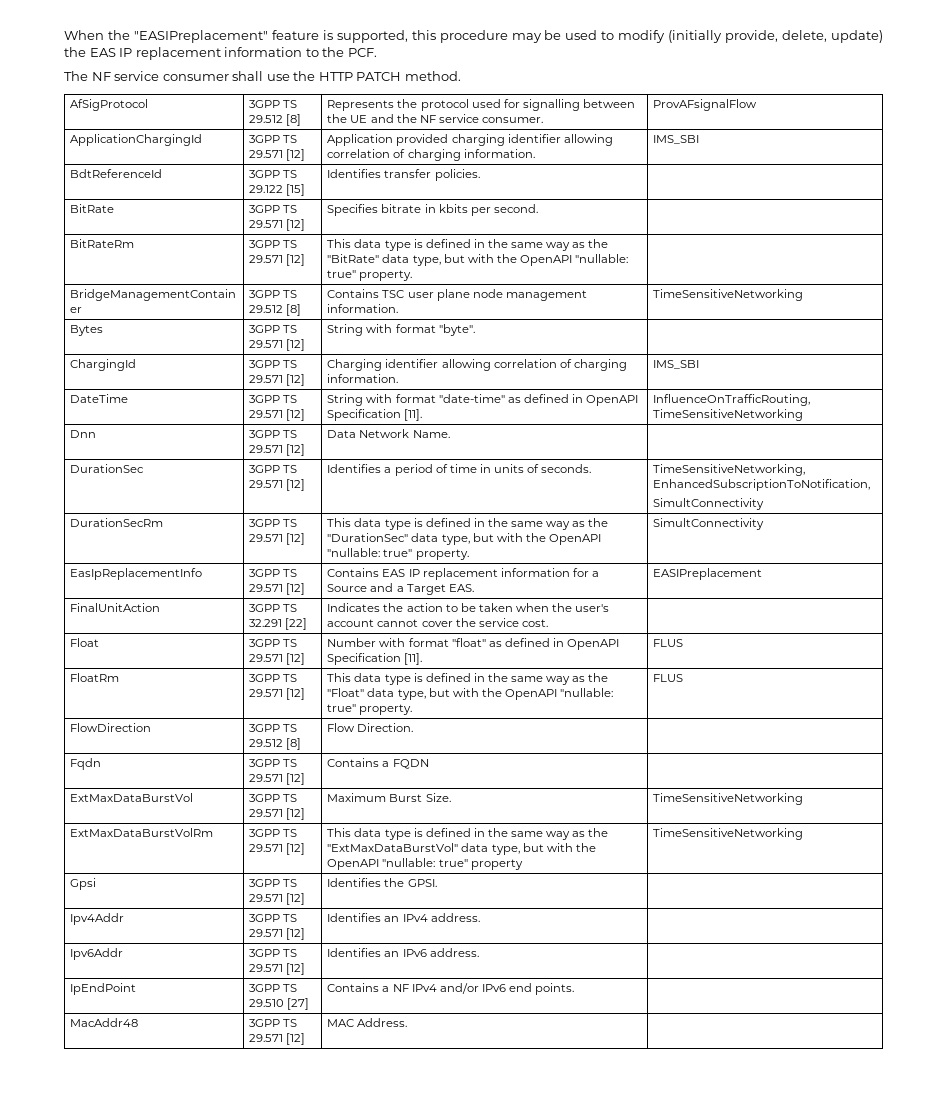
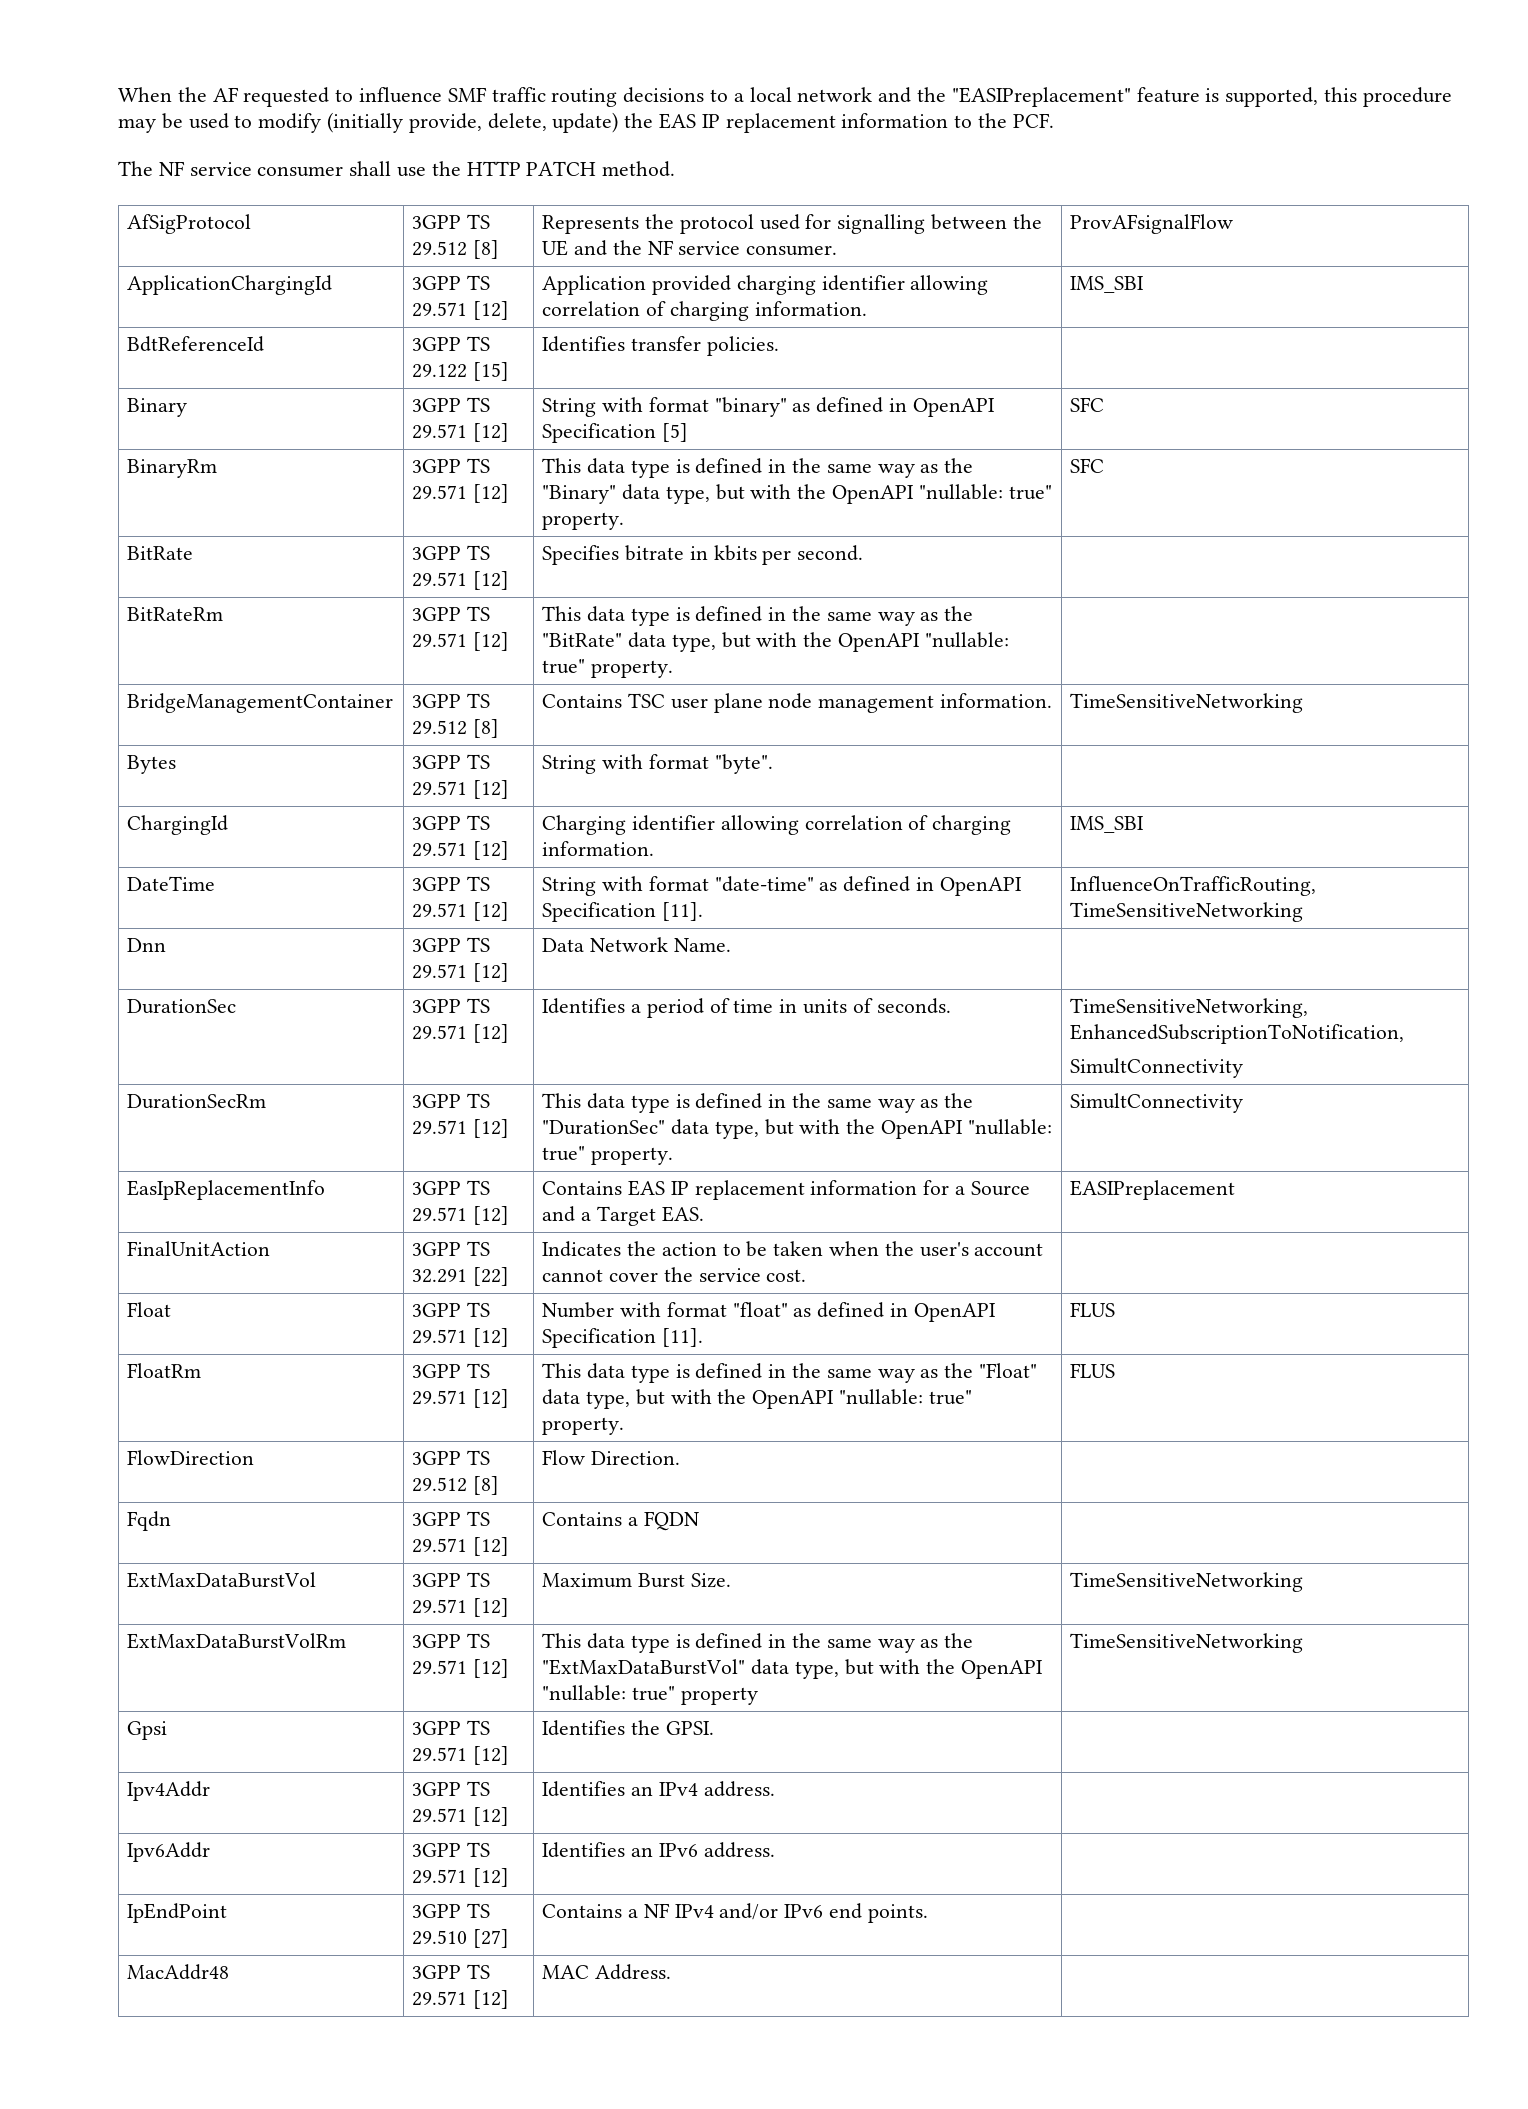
- When the "EASIPreplacement" feature is supported, this procedure may be used to modify (initially provide, delete, update) the EAS IP replacement information to the PCF.
+ When the AF requested to influence SMF traffic routing decisions to a local network and the "EASIPreplacement" feature is supported, this procedure may be used to modify (initially provide, delete, update) the EAS IP replacement information to the PCF.
+ Binary | 3GPP TS 29.571 [12] | String with format "binary" as defined in OpenAPI Specification [5] | SFC
+ BinaryRm | 3GPP TS 29.571 [12] | This data type is defined in the same way as the "Binary" data type, but with the OpenAPI "nullable: true" property. | SFC

